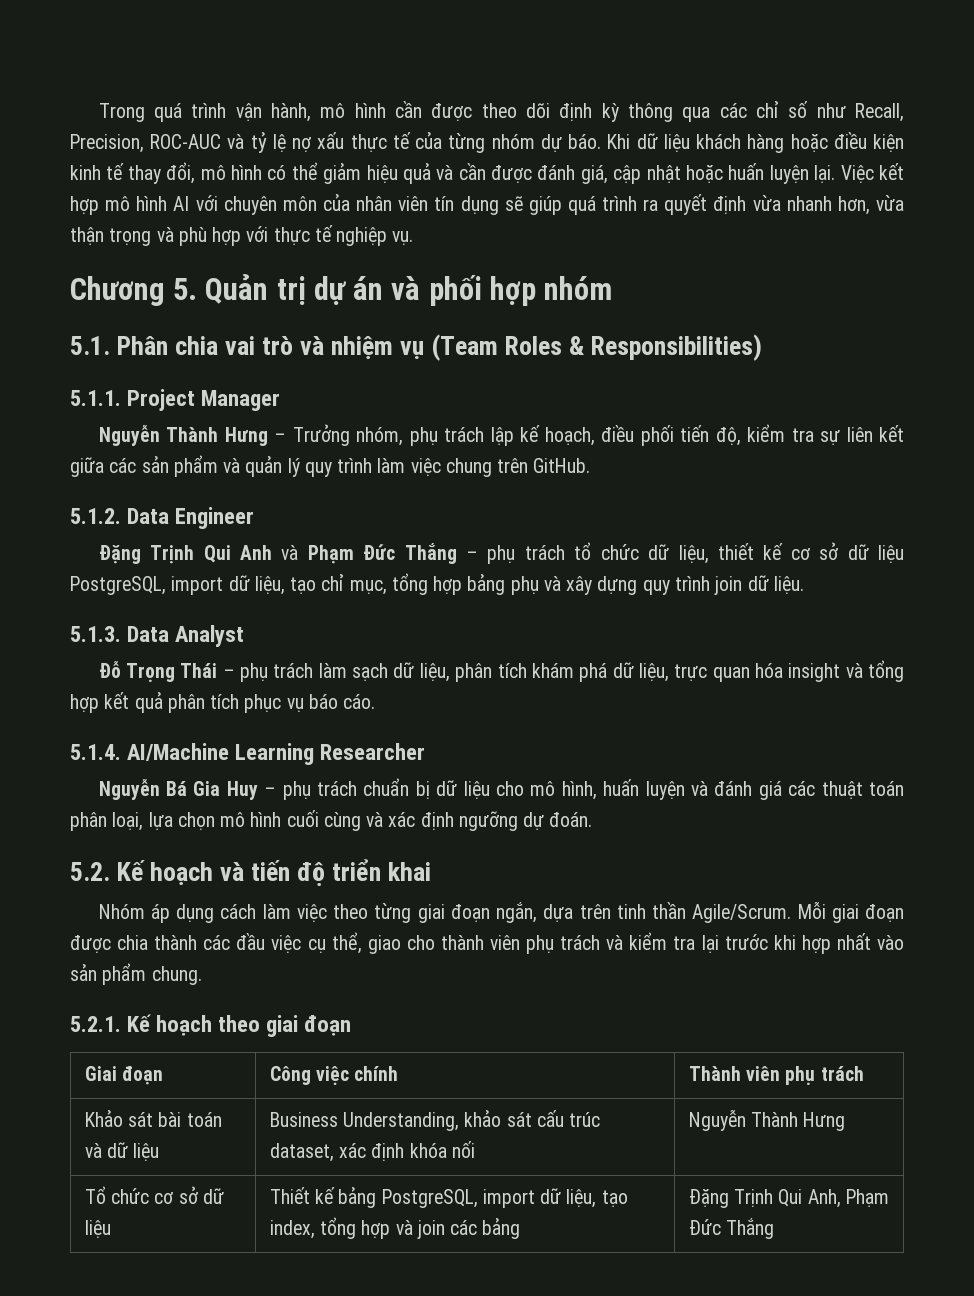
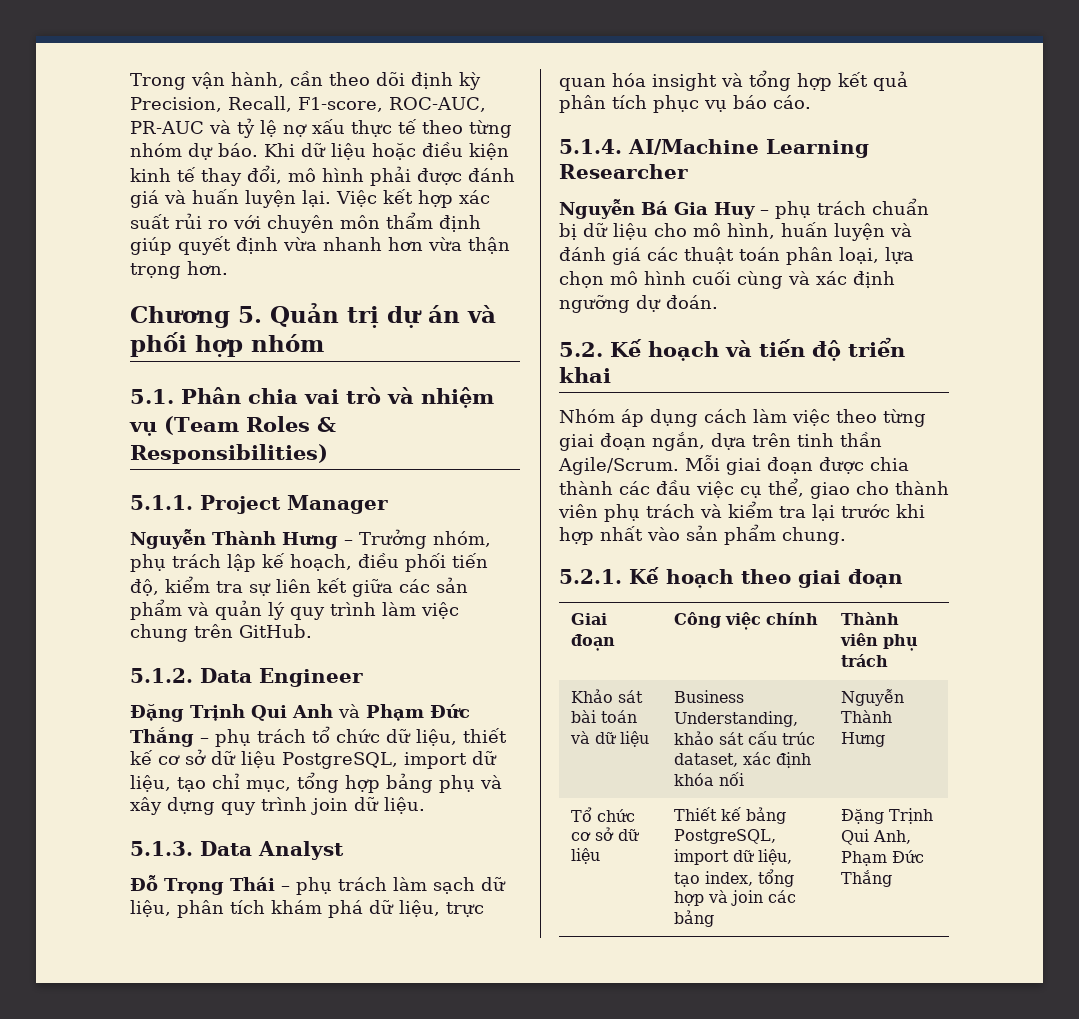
- Trong quá trình vận hành, mô hình cần được theo dõi định kỳ thông qua các chỉ số như Recall, Precision, ROC-AUC và tỷ lệ nợ xấu thực tế của từng nhóm dự báo.
+ Trong vận hành, cần theo dõi định kỳ Precision, Recall, F1-score, ROC-AUC, PR-AUC và tỷ lệ nợ xấu thực tế theo từng nhóm dự báo.
- Khi dữ liệu khách hàng hoặc điều kiện kinh tế thay đổi, mô hình có thể giảm hiệu quả và cần được đánh giá, cập nhật hoặc huấn luyện lại.
+ Khi dữ liệu hoặc điều kiện kinh tế thay đổi, mô hình phải được đánh giá và huấn luyện lại.
- Việc kết hợp mô hình AI với chuyên môn của nhân viên tín dụng sẽ giúp quá trình ra quyết định vừa nhanh hơn, vừa thận trọng và phù hợp với thực tế nghiệp vụ.
+ Việc kết hợp xác suất rủi ro với chuyên môn thẩm định giúp quyết định vừa nhanh hơn vừa thận trọng hơn.

